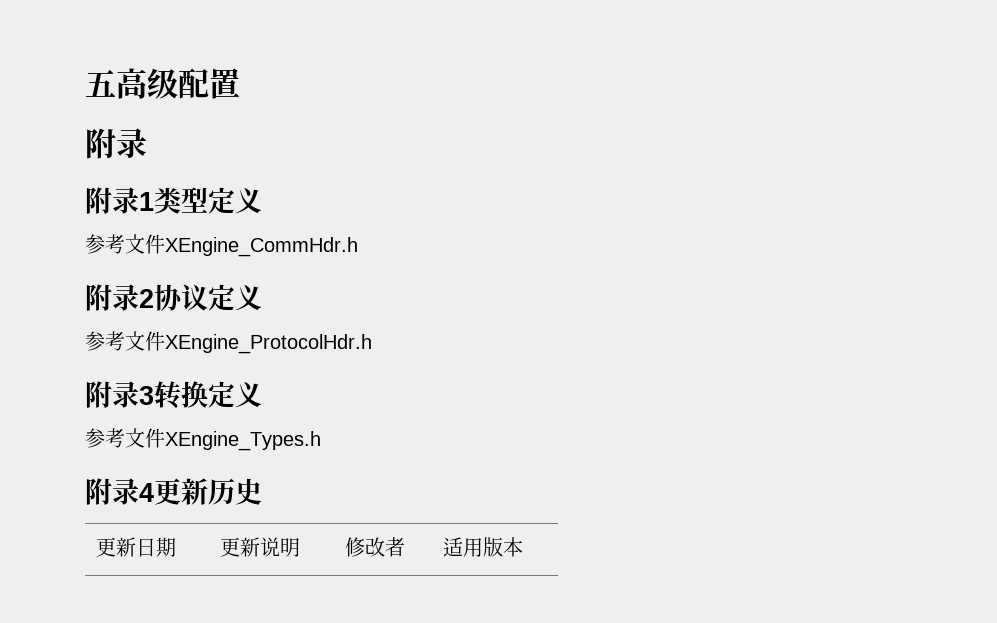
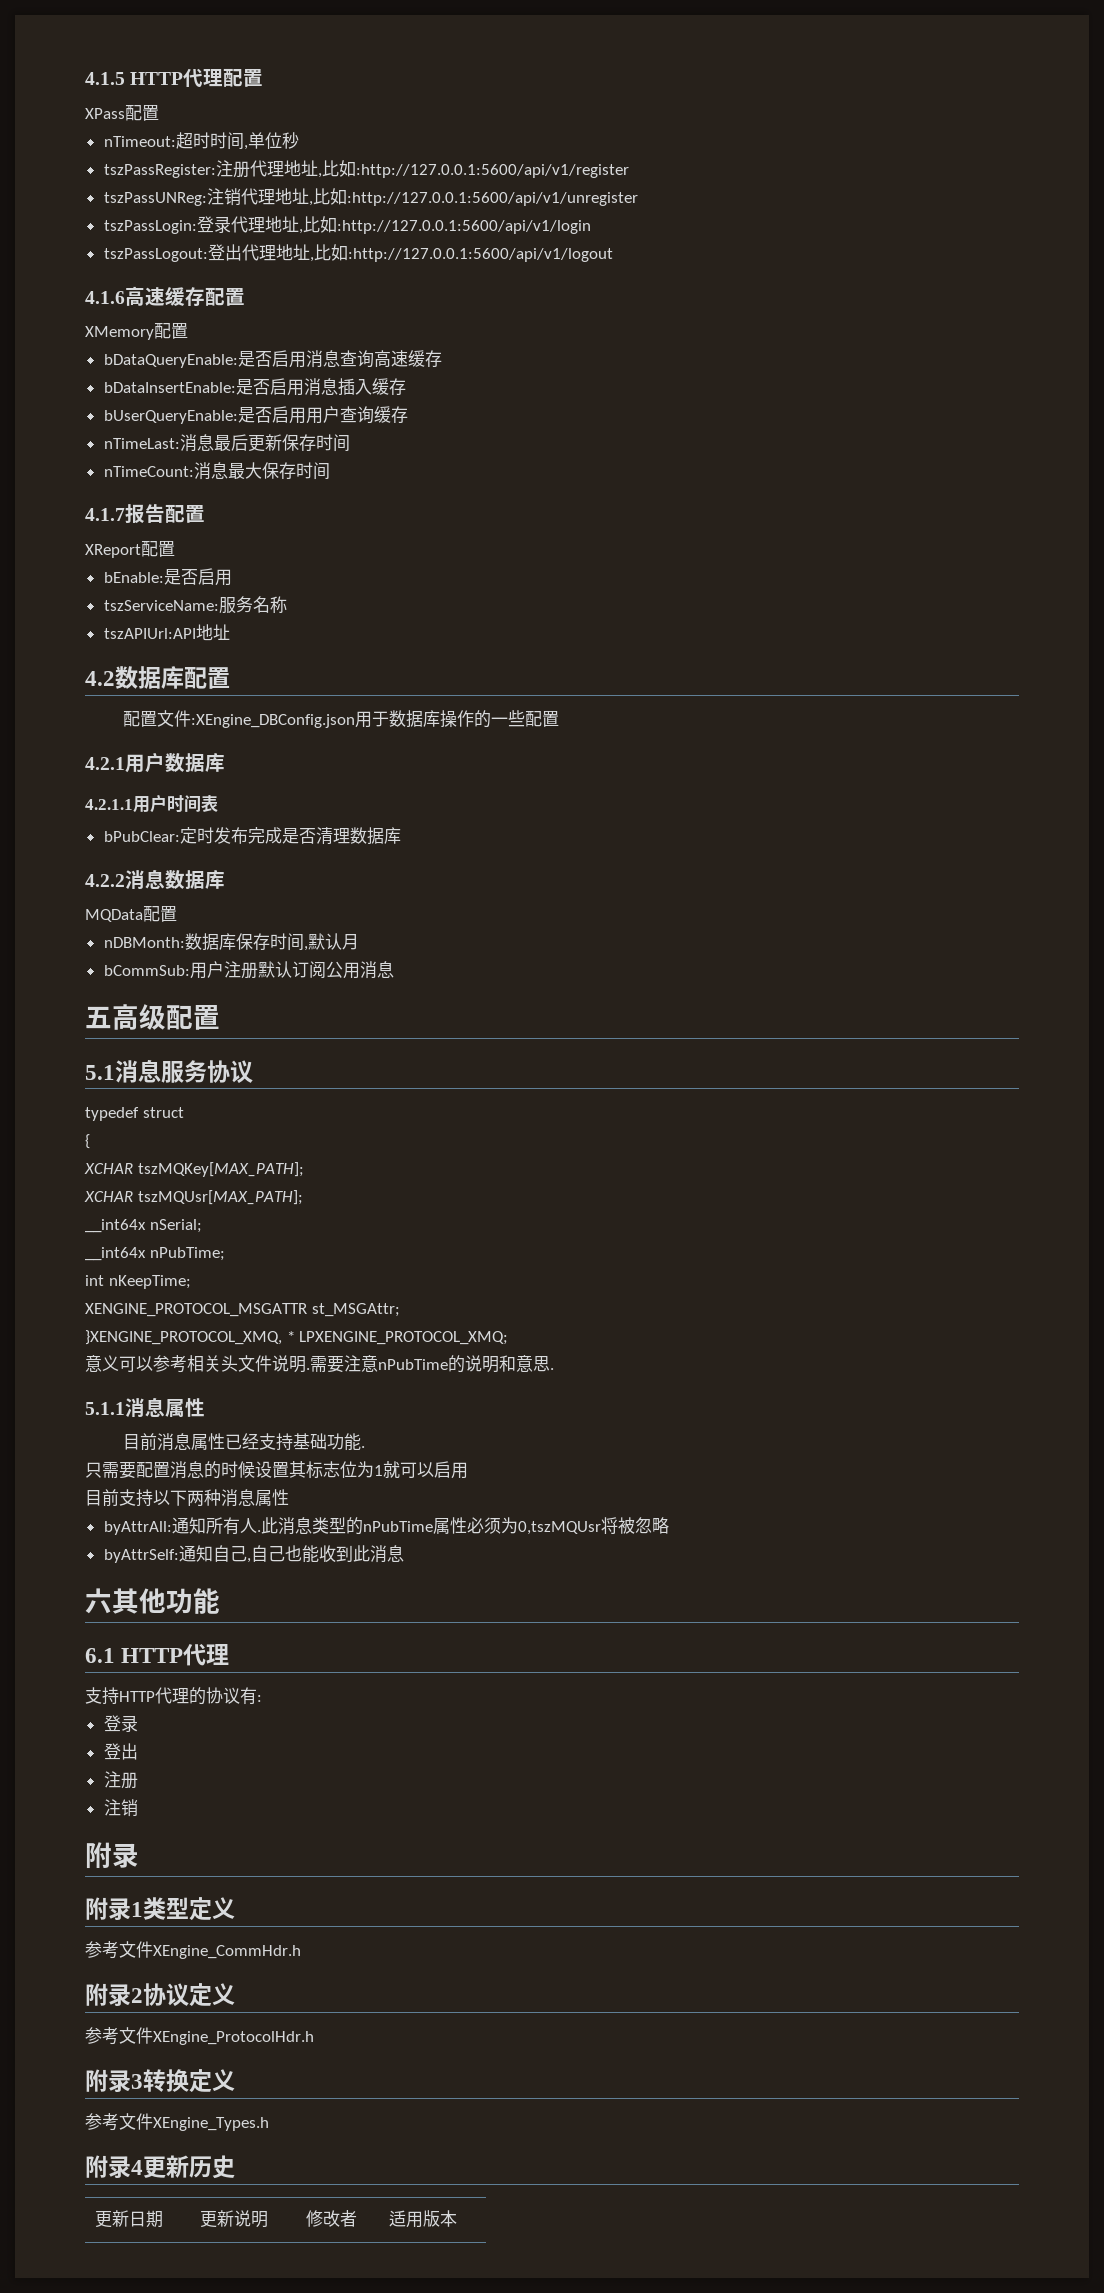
+ 4.1.5 HTTP代理配置
+ XPass配置
+ nTimeout:超时时间,单位秒
+ tszPassRegister:注册代理地址,比如:http://127.0.0.1:5600/api/v1/register
+ tszPassUNReg:注销代理地址,比如:http://127.0.0.1:5600/api/v1/unregister
+ tszPassLogin:登录代理地址,比如:http://127.0.0.1:5600/api/v1/login
+ tszPassLogout:登出代理地址,比如:http://127.0.0.1:5600/api/v1/logout
+ 4.1.6高速缓存配置
+ XMemory配置
+ bDataQueryEnable:是否启用消息查询高速缓存
+ bDataInsertEnable:是否启用消息插入缓存
+ bUserQueryEnable:是否启用用户查询缓存
+ nTimeLast:消息最后更新保存时间
+ nTimeCount:消息最大保存时间
+ 4.1.7报告配置
+ XReport配置
+ bEnable:是否启用
+ tszServiceName:服务名称
+ tszAPIUrl:API地址
+ 4.2数据库配置
+ 配置文件:XEngine_DBConfig.json用于数据库操作的一些配置
+ 4.2.1用户数据库
+ 4.2.1.1用户时间表
+ bPubClear:定时发布完成是否清理数据库
+ 4.2.2消息数据库
+ MQData配置
+ nDBMonth:数据库保存时间,默认月
+ bCommSub:用户注册默认订阅公用消息
  五高级配置
+ 5.1消息服务协议
+ typedef struct
+ {
+ XCHAR tszMQKey[MAX_PATH];
+ XCHAR tszMQUsr[MAX_PATH];
+ __int64x nSerial;
+ __int64x nPubTime;
+ int nKeepTime;
+ XENGINE_PROTOCOL_MSGATTR st_MSGAttr;
+ }XENGINE_PROTOCOL_XMQ, * LPXENGINE_PROTOCOL_XMQ;
+ 意义可以参考相关头文件说明.需要注意nPubTime的说明和意思.
+ 5.1.1消息属性
+ 目前消息属性已经支持基础功能.
+ 只需要配置消息的时候设置其标志位为1就可以启用
+ 目前支持以下两种消息属性
+ byAttrAll:通知所有人.此消息类型的nPubTime属性必须为0,tszMQUsr将被忽略
+ byAttrSelf:通知自己,自己也能收到此消息
+ 六其他功能
+ 6.1 HTTP代理
+ 支持HTTP代理的协议有:
+ 登录
+ 登出
+ 注册
+ 注销

